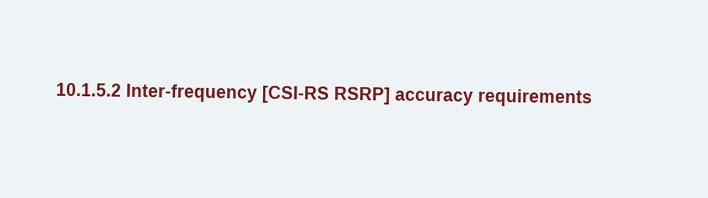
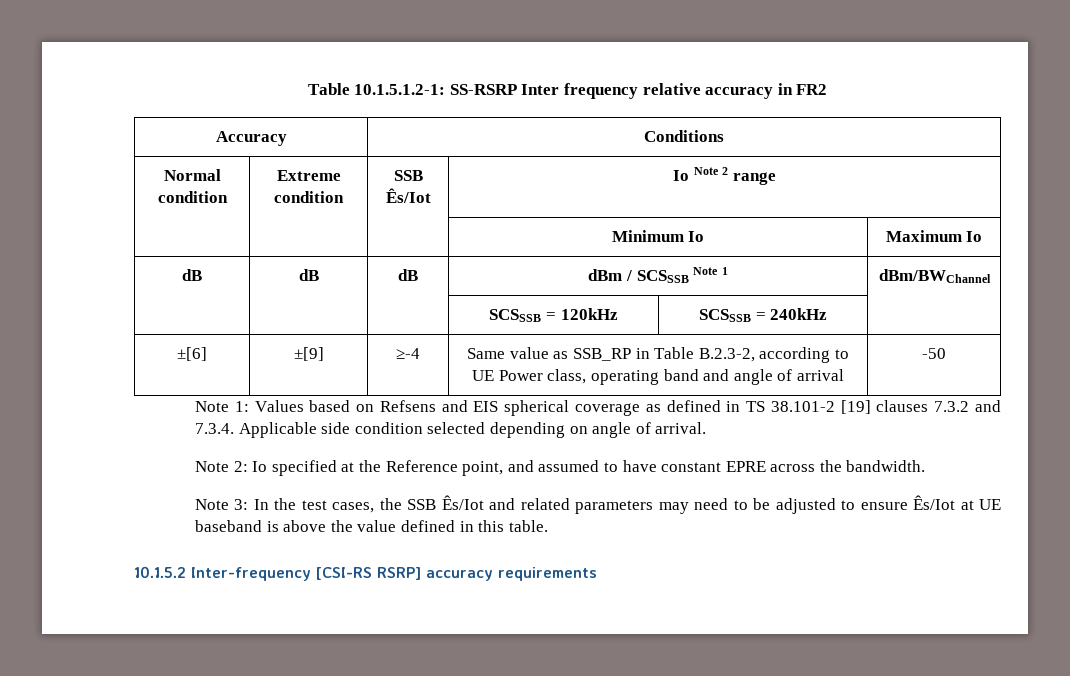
+ Table 10.1.5.1.2-1: SS-RSRP Inter frequency relative accuracy in FR2
+ Accuracy | Conditions
+ Normal condition | Extreme condition | SSB Ês/Iot | Io Note 2 range
+ | | | Minimum Io | Maximum Io
+ dB | dB | dB | dBm / SCSSSB Note 1 | dBm/BWChannel
+ | | | SCSSSB = 120kHz | SCSSSB = 240kHz |
+ ±[6] | ±[9] | ≥-4 | Same value as SSB_RP in Table B.2.3-2, according to UE Power class, operating band and angle of arrival | -50
+ Note 1: Values based on Refsens and EIS spherical coverage as defined in TS 38.101-2 [19] clauses 7.3.2 and 7.3.4. Applicable side condition selected depending on angle of arrival.
+ Note 2: Io specified at the Reference point, and assumed to have constant EPRE across the bandwidth.
+ Note 3: In the test cases, the SSB Ês/Iot and related parameters may need to be adjusted to ensure Ês/Iot at UE baseband is above the value defined in this table.

